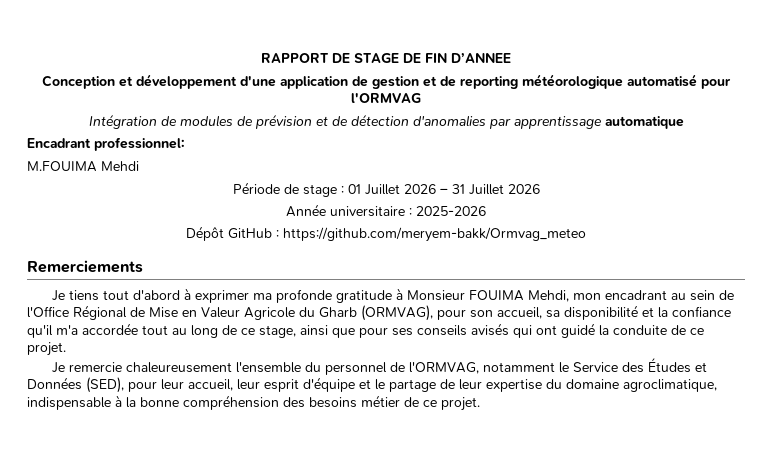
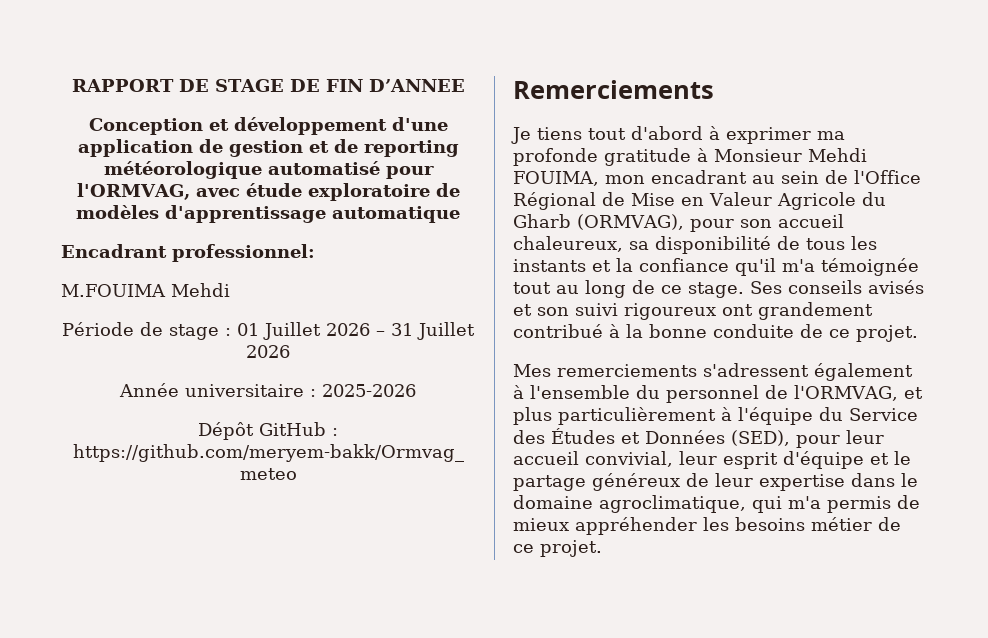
- Conception et développement d'une application de gestion et de reporting météorologique automatisé pour l'ORMVAG
- Intégration de modules de prévision et de détection d'anomalies par apprentissage automatique
+ Conception et développement d'une application de gestion et de reporting météorologique automatisé pour l'ORMVAG, avec étude exploratoire de modèles d'apprentissage automatique
- Je tiens tout d'abord à exprimer ma profonde gratitude à Monsieur FOUIMA Mehdi, mon encadrant au sein de l'Office Régional de Mise en Valeur Agricole du Gharb (ORMVAG), pour son accueil, sa disponibilité et la confiance qu'il m'a accordée tout au long de ce stage, ainsi que pour ses conseils avisés qui ont guidé la conduite de ce projet.
+ Je tiens tout d'abord à exprimer ma profonde gratitude à Monsieur Mehdi FOUIMA, mon encadrant au sein de l'Office Régional de Mise en Valeur Agricole du Gharb (ORMVAG), pour son accueil chaleureux, sa disponibilité de tous les instants et la confiance qu'il m'a témoignée tout au long de ce stage. Ses conseils avisés et son suivi rigoureux ont grandement contribué à la bonne conduite de ce projet.
- Je remercie chaleureusement l'ensemble du personnel de l'ORMVAG, notamment le Service des Études et Données (SED), pour leur accueil, leur esprit d'équipe et le partage de leur expertise du domaine agroclimatique, indispensable à la bonne compréhension des besoins métier de ce projet.
+ Mes remerciements s'adressent également à l'ensemble du personnel de l'ORMVAG, et plus particulièrement à l'équipe du Service des Études et Données (SED), pour leur accueil convivial, leur esprit d'équipe et le partage généreux de leur expertise dans le domaine agroclimatique, qui m'a permis de mieux appréhender les besoins métier de ce projet.

